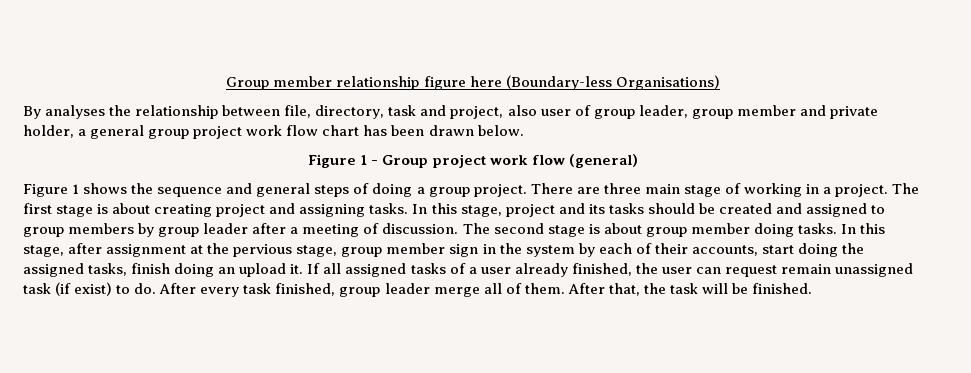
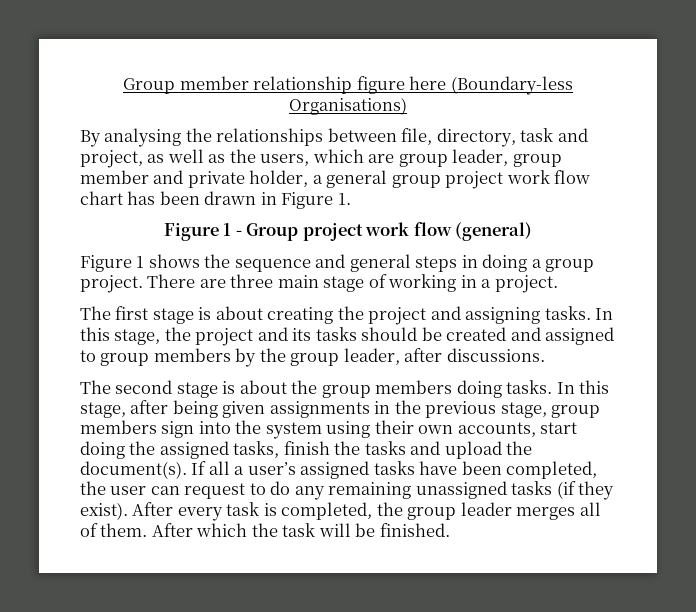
- By analyses the relationship between file, directory, task and project, also user of group leader, group member and private holder, a general group project work flow chart has been drawn below.
+ By analysing the relationships between file, directory, task and project, as well as the users, which are group leader, group member and private holder, a general group project work flow chart has been drawn in Figure 1.
- Figure 1 shows the sequence and general steps of doing a group project.
+ Figure 1 shows the sequence and general steps in doing a group project.
- There are three main stage of working in a project. The first stage is about creating project and assigning tasks.
+ There are three main stage of working in a project.
+ The first stage is about creating the project and assigning tasks.
- In this stage, project and its tasks should be created and assigned to group members by group leader after a meeting of discussion. The second stage is about group member doing tasks.
+ In this stage, the project and its tasks should be created and assigned to group members by the group leader, after discussions.
+ The second stage is about the group members doing tasks.
- In this stage, after assignment at the pervious stage, group member sign in the system by each of their accounts, start doing the assigned tasks, finish doing an upload it. If all assigned tasks of a user already finished, the user can request remain unassigned task (if exist) to do. After every task finished, group leader merge all of them.
+ In this stage, after being given assignments in the previous stage, group members sign into the system using their own accounts, start doing the assigned tasks, finish the tasks and upload the document(s). If all a user’s assigned tasks have been completed, the user can request to do any remaining unassigned tasks (if they exist). After every task is completed, the group leader merges all of them.
- After that, the task will be finished.
+ After which the task will be finished.

